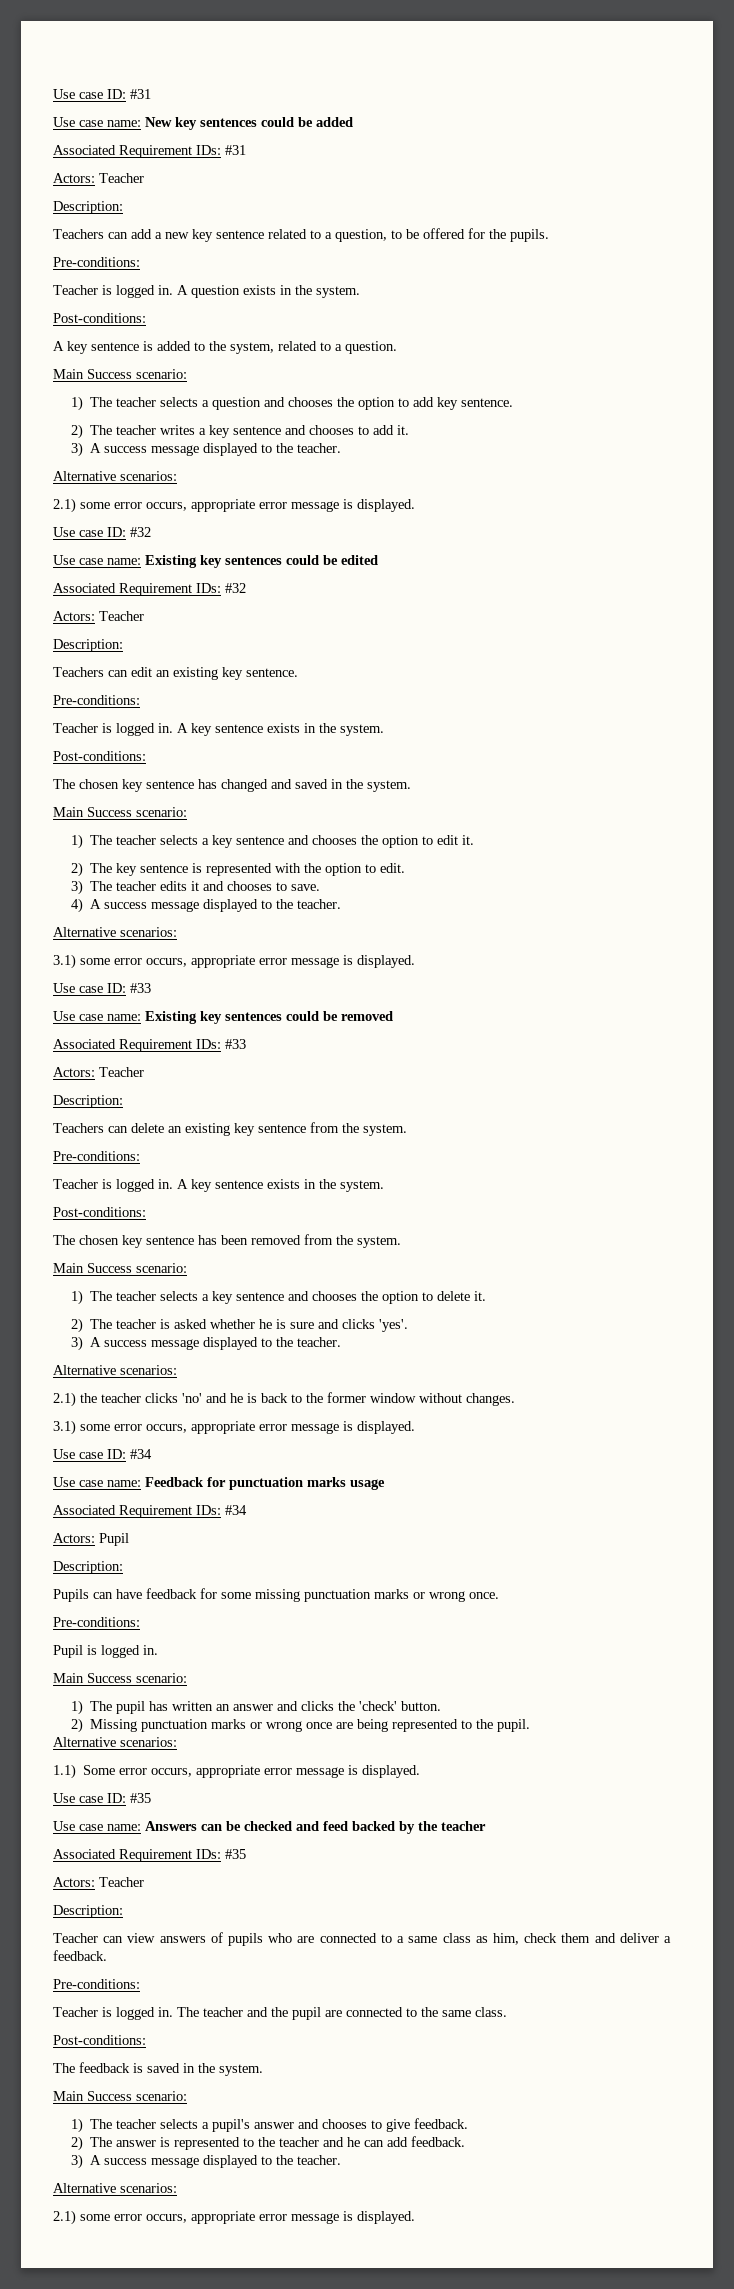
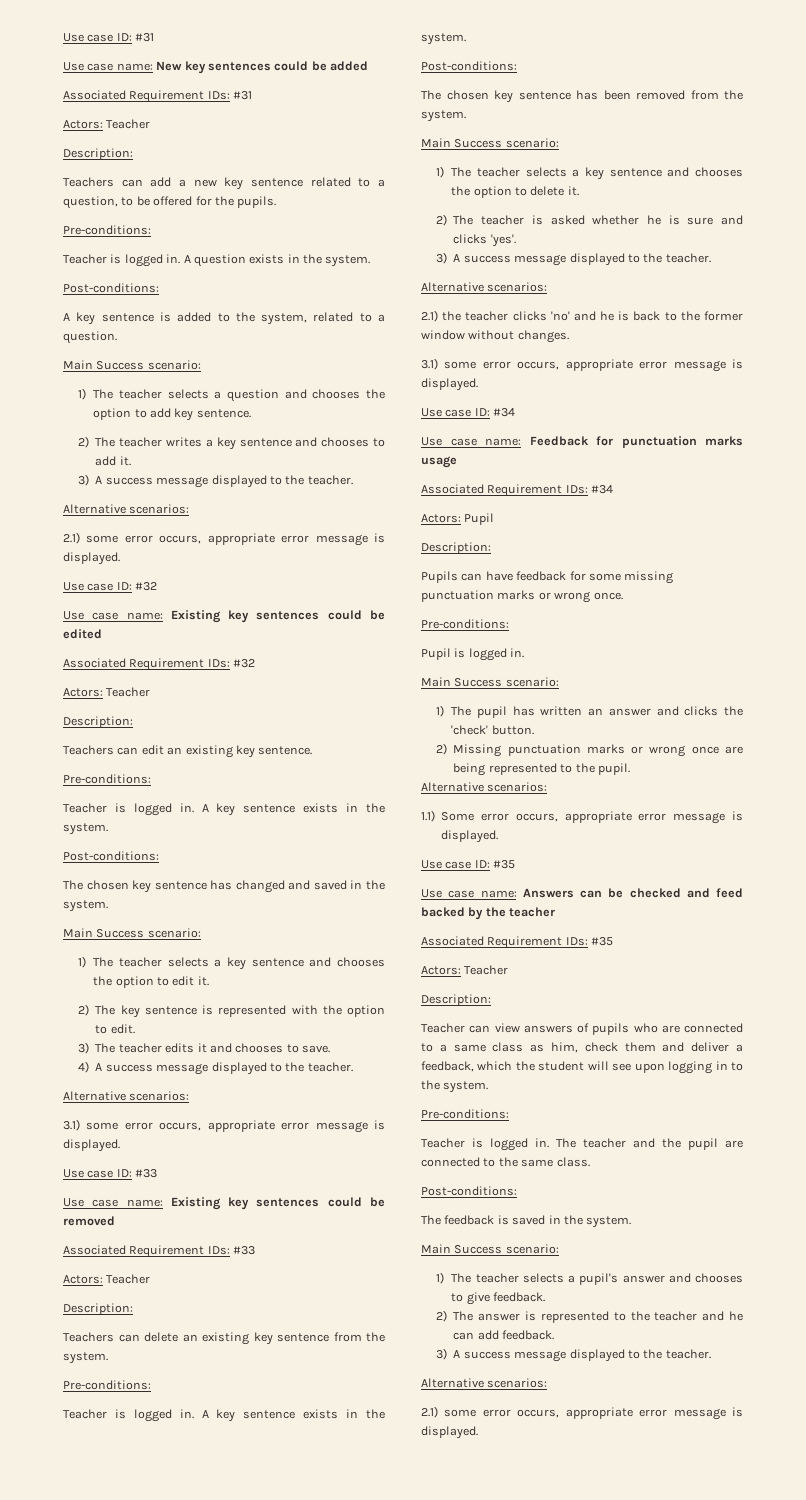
- Teacher can view answers of pupils who are connected to a same class as him, check them and deliver a feedback.
+ Teacher can view answers of pupils who are connected to a same class as him, check them and deliver a feedback, which the student will see upon logging in to the system.

